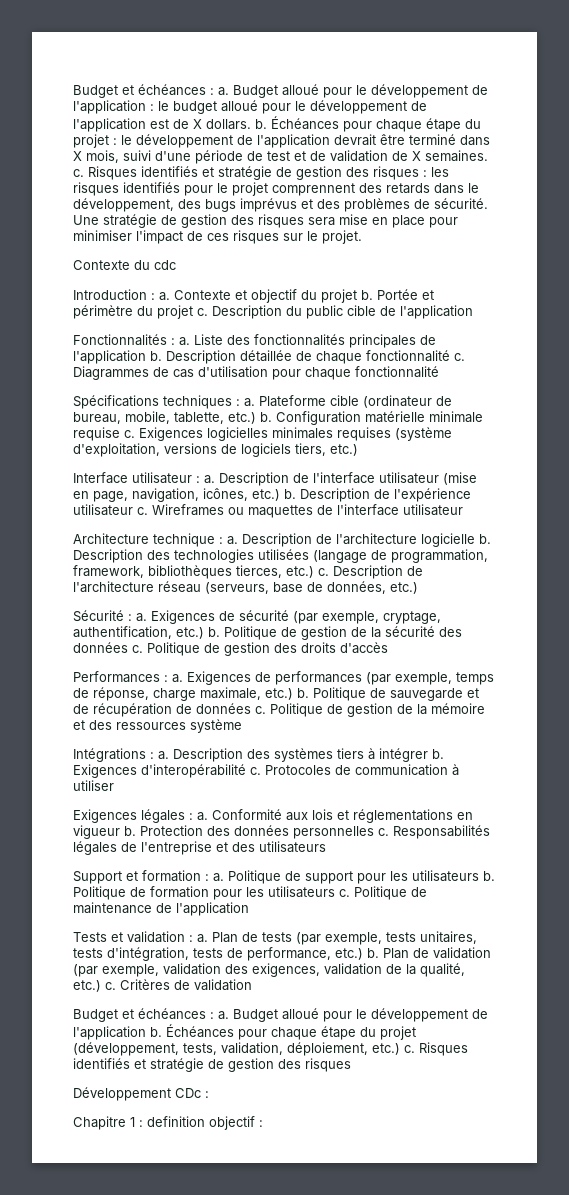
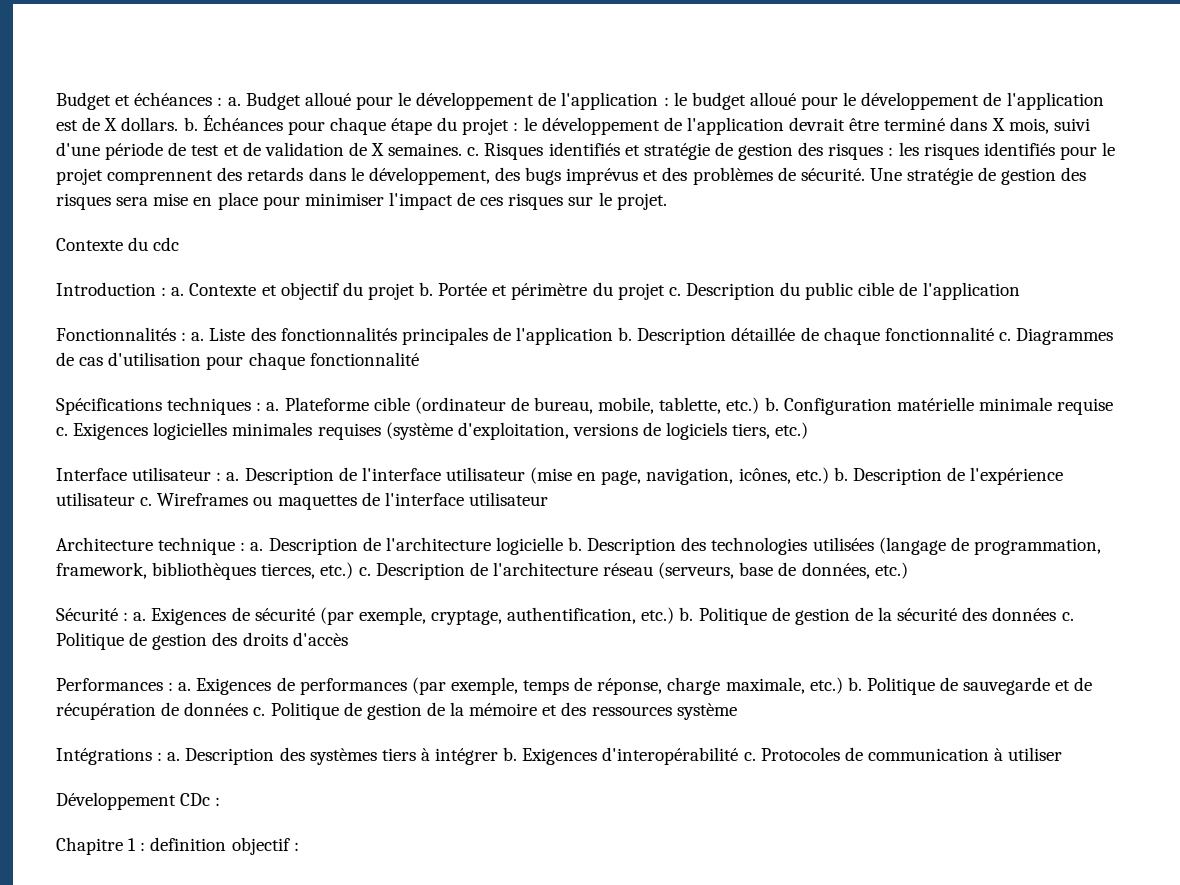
- Exigences légales : a. Conformité aux lois et réglementations en vigueur b. Protection des données personnelles c. Responsabilités légales de l'entreprise et des utilisateurs
- Support et formation : a. Politique de support pour les utilisateurs b. Politique de formation pour les utilisateurs c. Politique de maintenance de l'application
- Tests et validation : a. Plan de tests (par exemple, tests unitaires, tests d'intégration, tests de performance, etc.) b. Plan de validation (par exemple, validation des exigences, validation de la qualité, etc.) c. Critères de validation
- Budget et échéances : a. Budget alloué pour le développement de l'application b. Échéances pour chaque étape du projet (développement, tests, validation, déploiement, etc.) c. Risques identifiés et stratégie de gestion des risques

